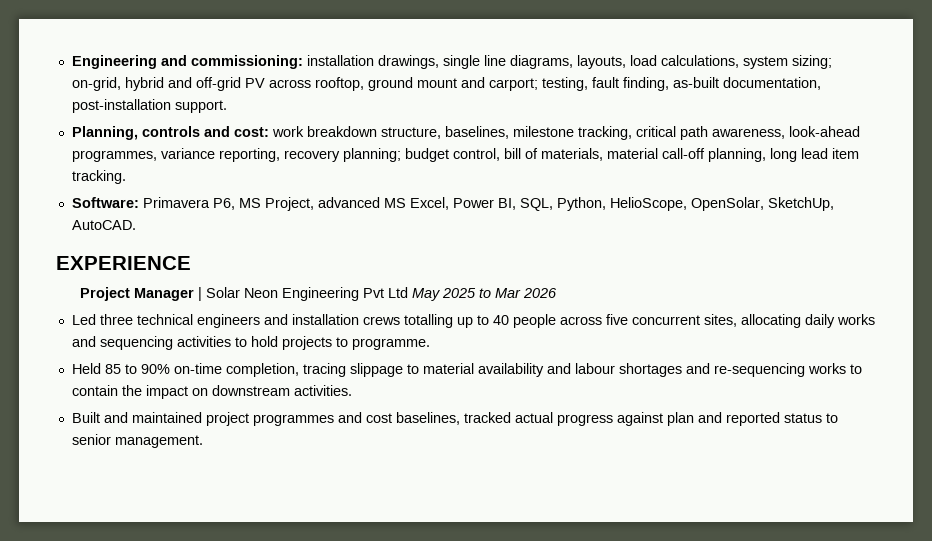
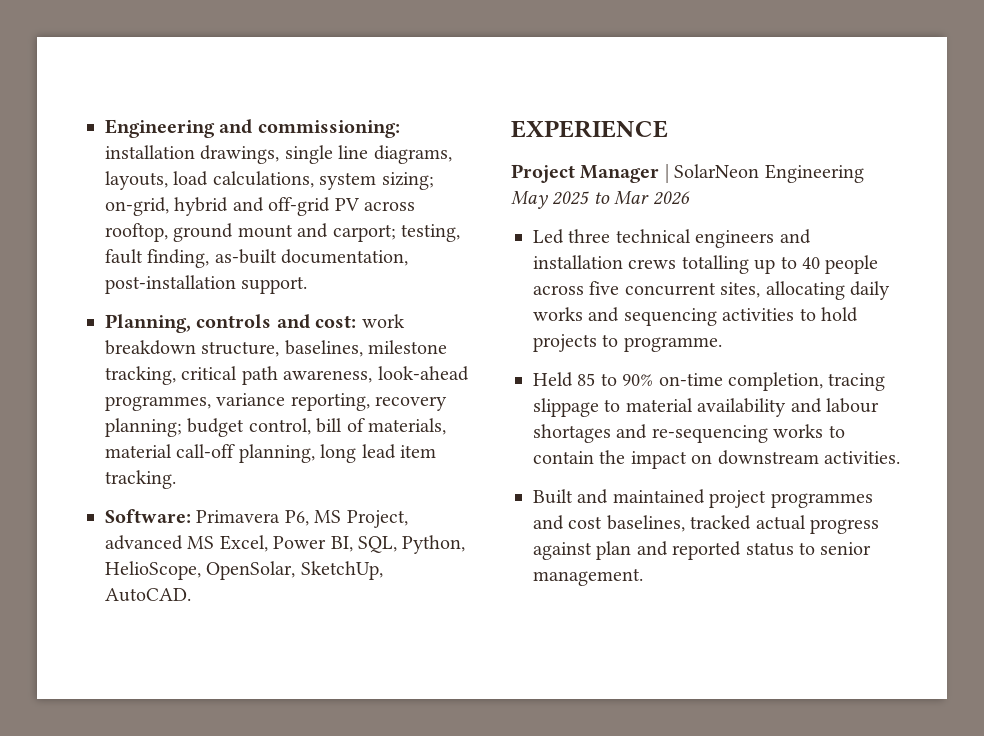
- Project Manager | Solar Neon Engineering Pvt Ltd May 2025 to Mar 2026
+ Project Manager | SolarNeon Engineering May 2025 to Mar 2026

